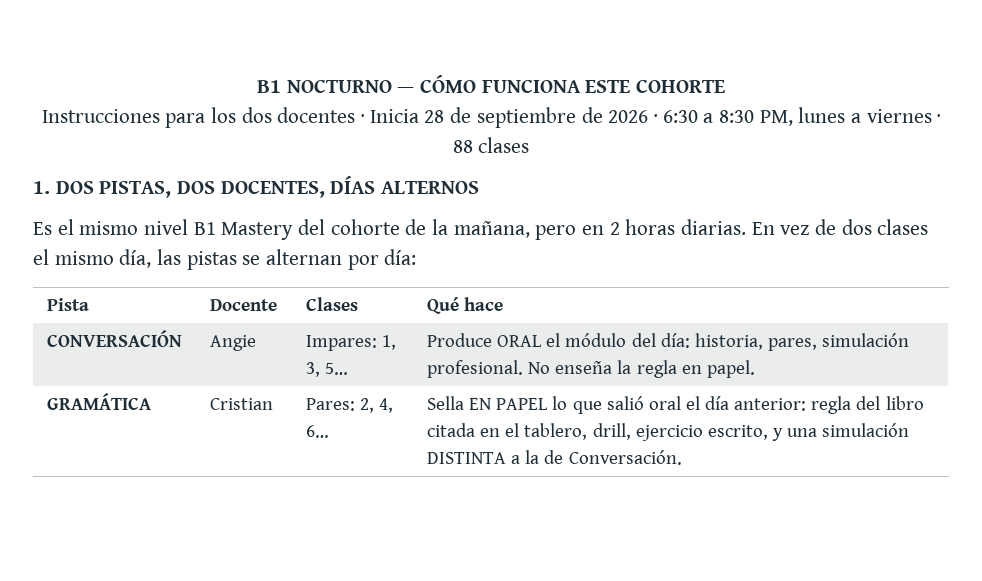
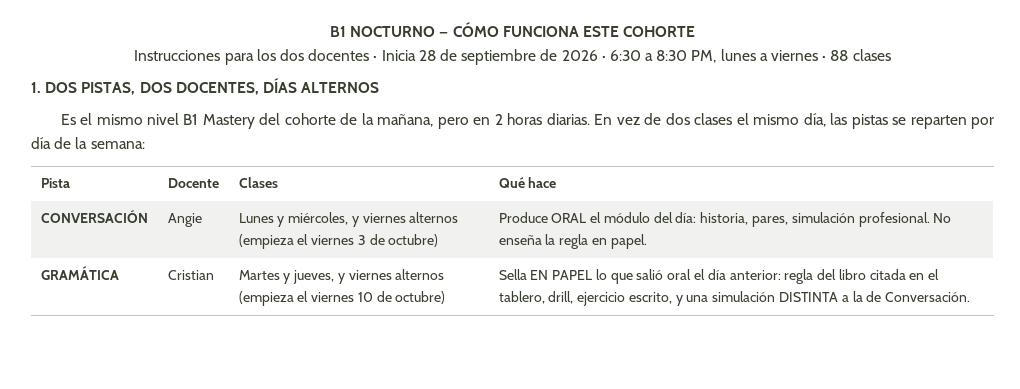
- En vez de dos clases el mismo día, las pistas se alternan por día:
+ En vez de dos clases el mismo día, las pistas se reparten por día de la semana:
- CONVERSACIÓN | Angie | Impares: 1, 3, 5… | Produce ORAL el módulo del día: historia, pares, simulación profesional. No enseña la regla en papel.
+ CONVERSACIÓN | Angie | Lunes y miércoles, y viernes alternos (empieza el viernes 3 de octubre) | Produce ORAL el módulo del día: historia, pares, simulación profesional. No enseña la regla en papel.
- Pares: 2, 4, 6…
+ Martes y jueves, y viernes alternos (empieza el viernes 10 de octubre)

